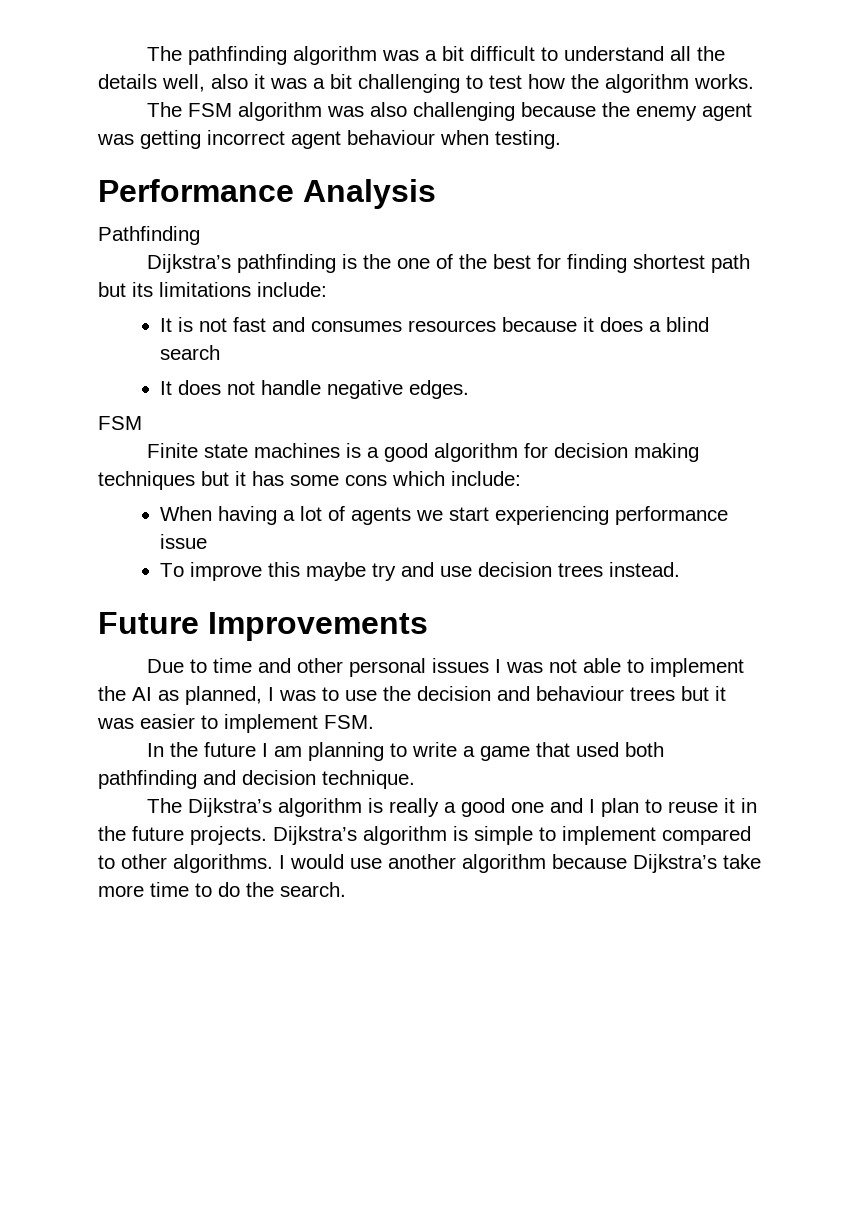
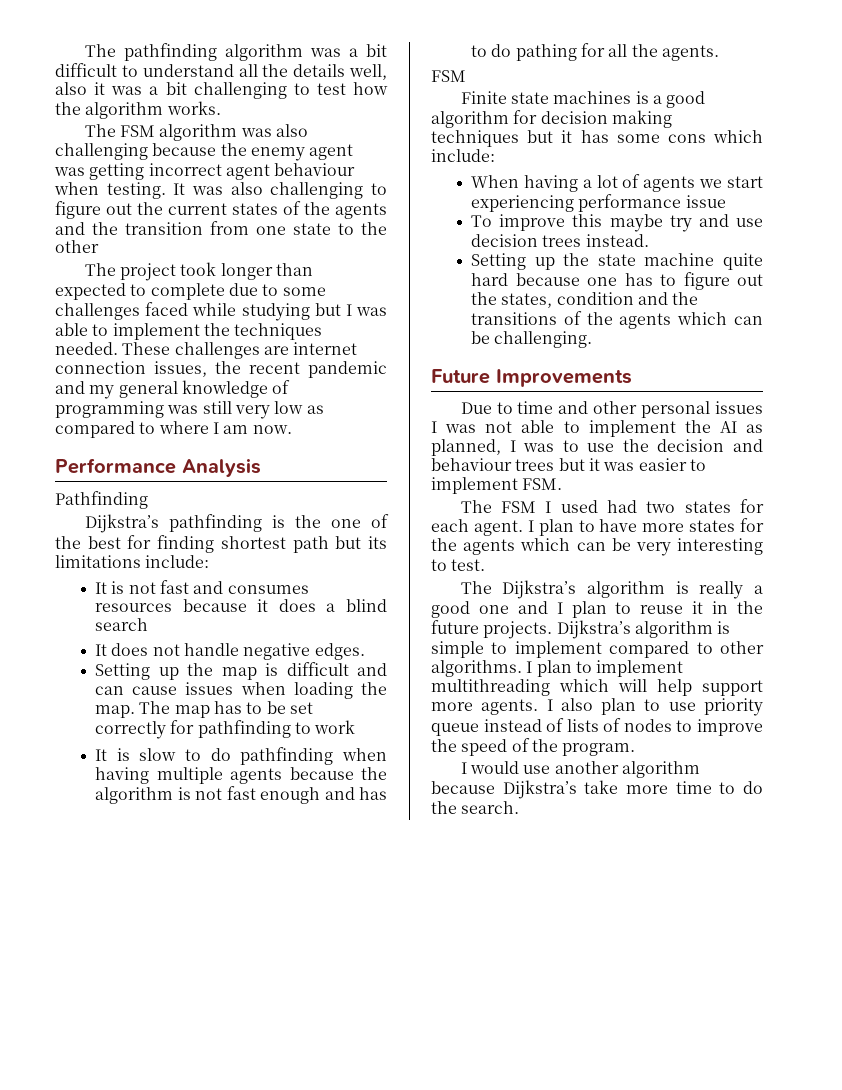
+ It was also challenging to figure out the current states of the agents and the transition from one state to the other
+ The project took longer than expected to complete due to some challenges faced while studying but I was able to implement the techniques needed. These challenges are internet connection issues, the recent pandemic and my general knowledge of programming was still very low as compared to where I am now.
+ Setting up the map is difficult and can cause issues when loading the map. The map has to be set correctly for pathfinding to work
+ It is slow to do pathfinding when having multiple agents because the algorithm is not fast enough and has to do pathing for all the agents.
+ Setting up the state machine quite hard because one has to figure out the states, condition and the transitions of the agents which can be challenging.
- In the future I am planning to write a game that used both pathfinding and decision technique.
+ The FSM I used had two states for each agent. I plan to have more states for the agents which can be very interesting to test.
+ I plan to implement multithreading which will help support more agents. I also plan to use priority queue instead of lists of nodes to improve the speed of the program.

